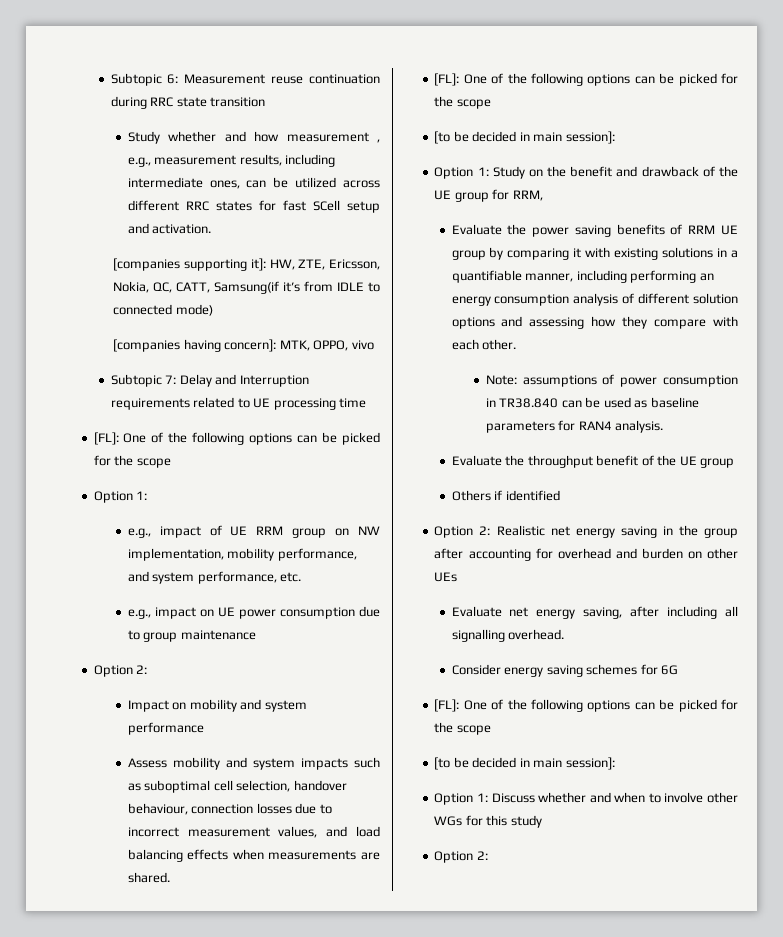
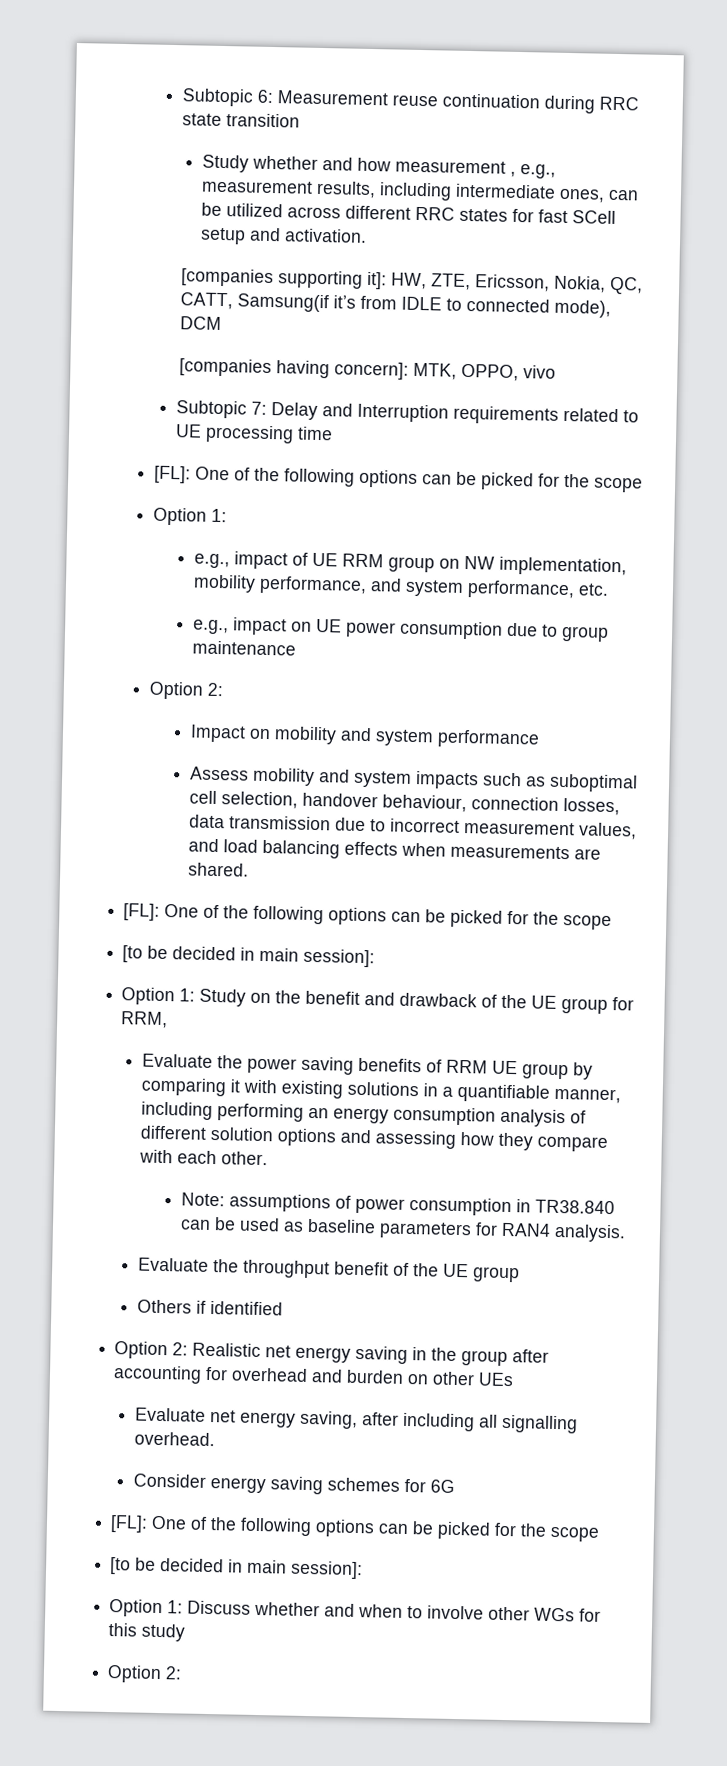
- [companies supporting it]: HW, ZTE, Ericsson, Nokia, QC, CATT, Samsung(if it’s from IDLE to connected mode)
+ [companies supporting it]: HW, ZTE, Ericsson, Nokia, QC, CATT, Samsung(if it’s from IDLE to connected mode), DCM
- Assess mobility and system impacts such as suboptimal cell selection, handover behaviour, connection losses due to incorrect measurement values, and load balancing effects when measurements are shared.
+ Assess mobility and system impacts such as suboptimal cell selection, handover behaviour, connection losses, data transmission due to incorrect measurement values, and load balancing effects when measurements are shared.

